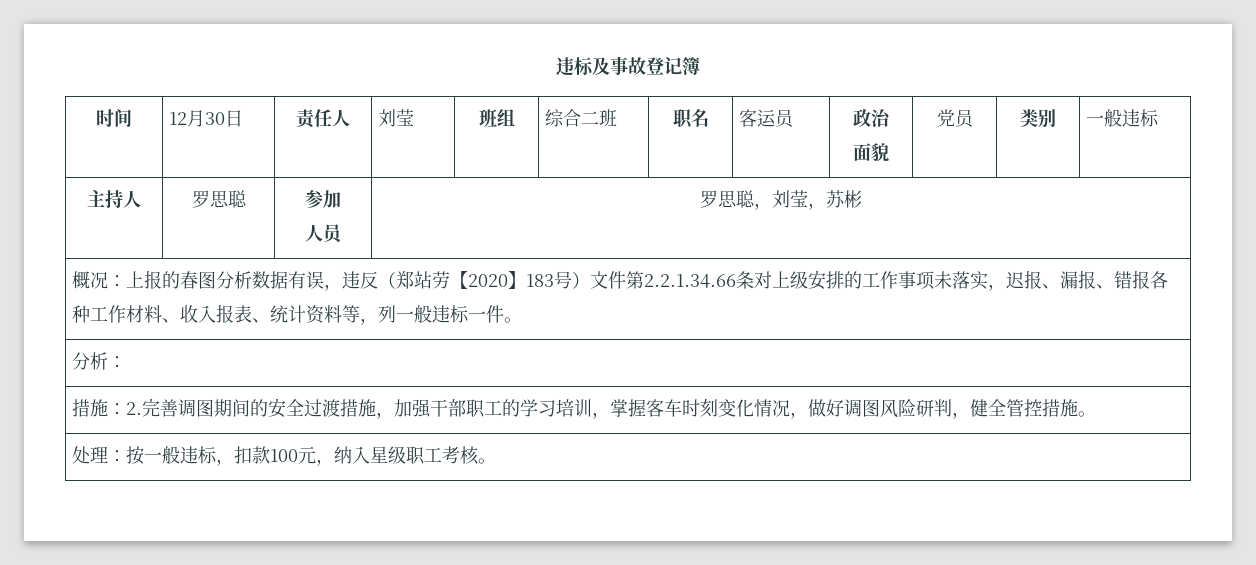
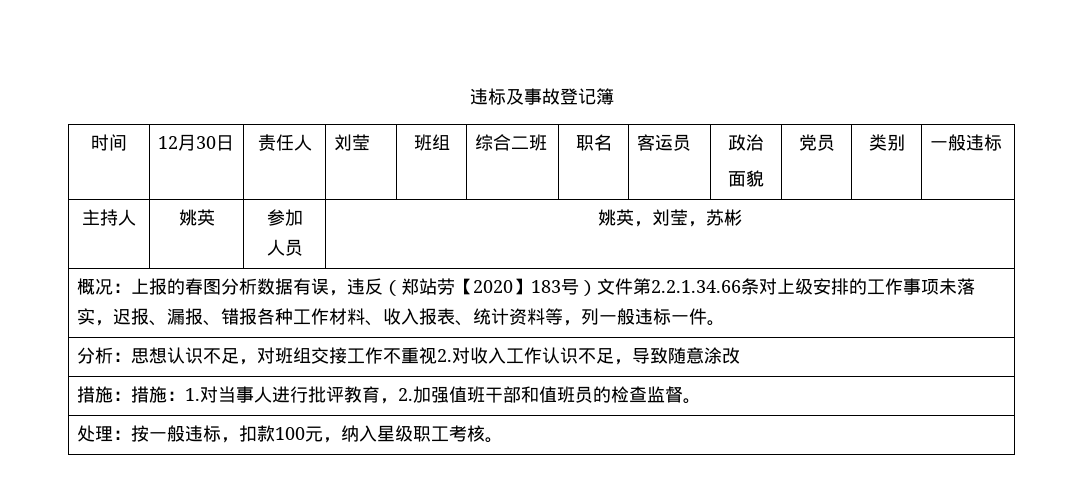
- 主持人 | 罗思聪 | 参加
- 人员 | 罗思聪，刘莹，苏彬
+ 主持人 | 姚英 | 参加
+ 人员 | 姚英，刘莹，苏彬
- 分析：
- 措施：2.完善调图期间的安全过渡措施，加强干部职工的学习培训，掌握客车时刻变化情况，做好调图风险研判，健全管控措施。
+ 分析：思想认识不足，对班组交接工作不重视2.对收入工作认识不足，导致随意涂改
+ 措施：措施：1.对当事人进行批评教育，2.加强值班干部和值班员的检查监督。

